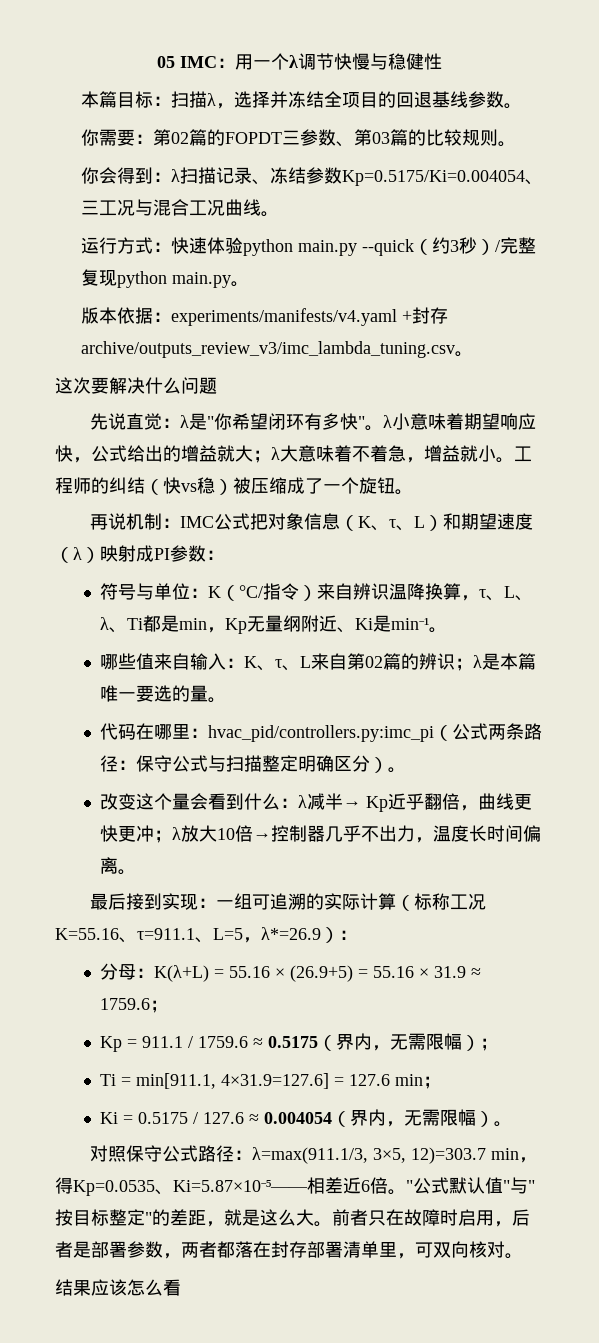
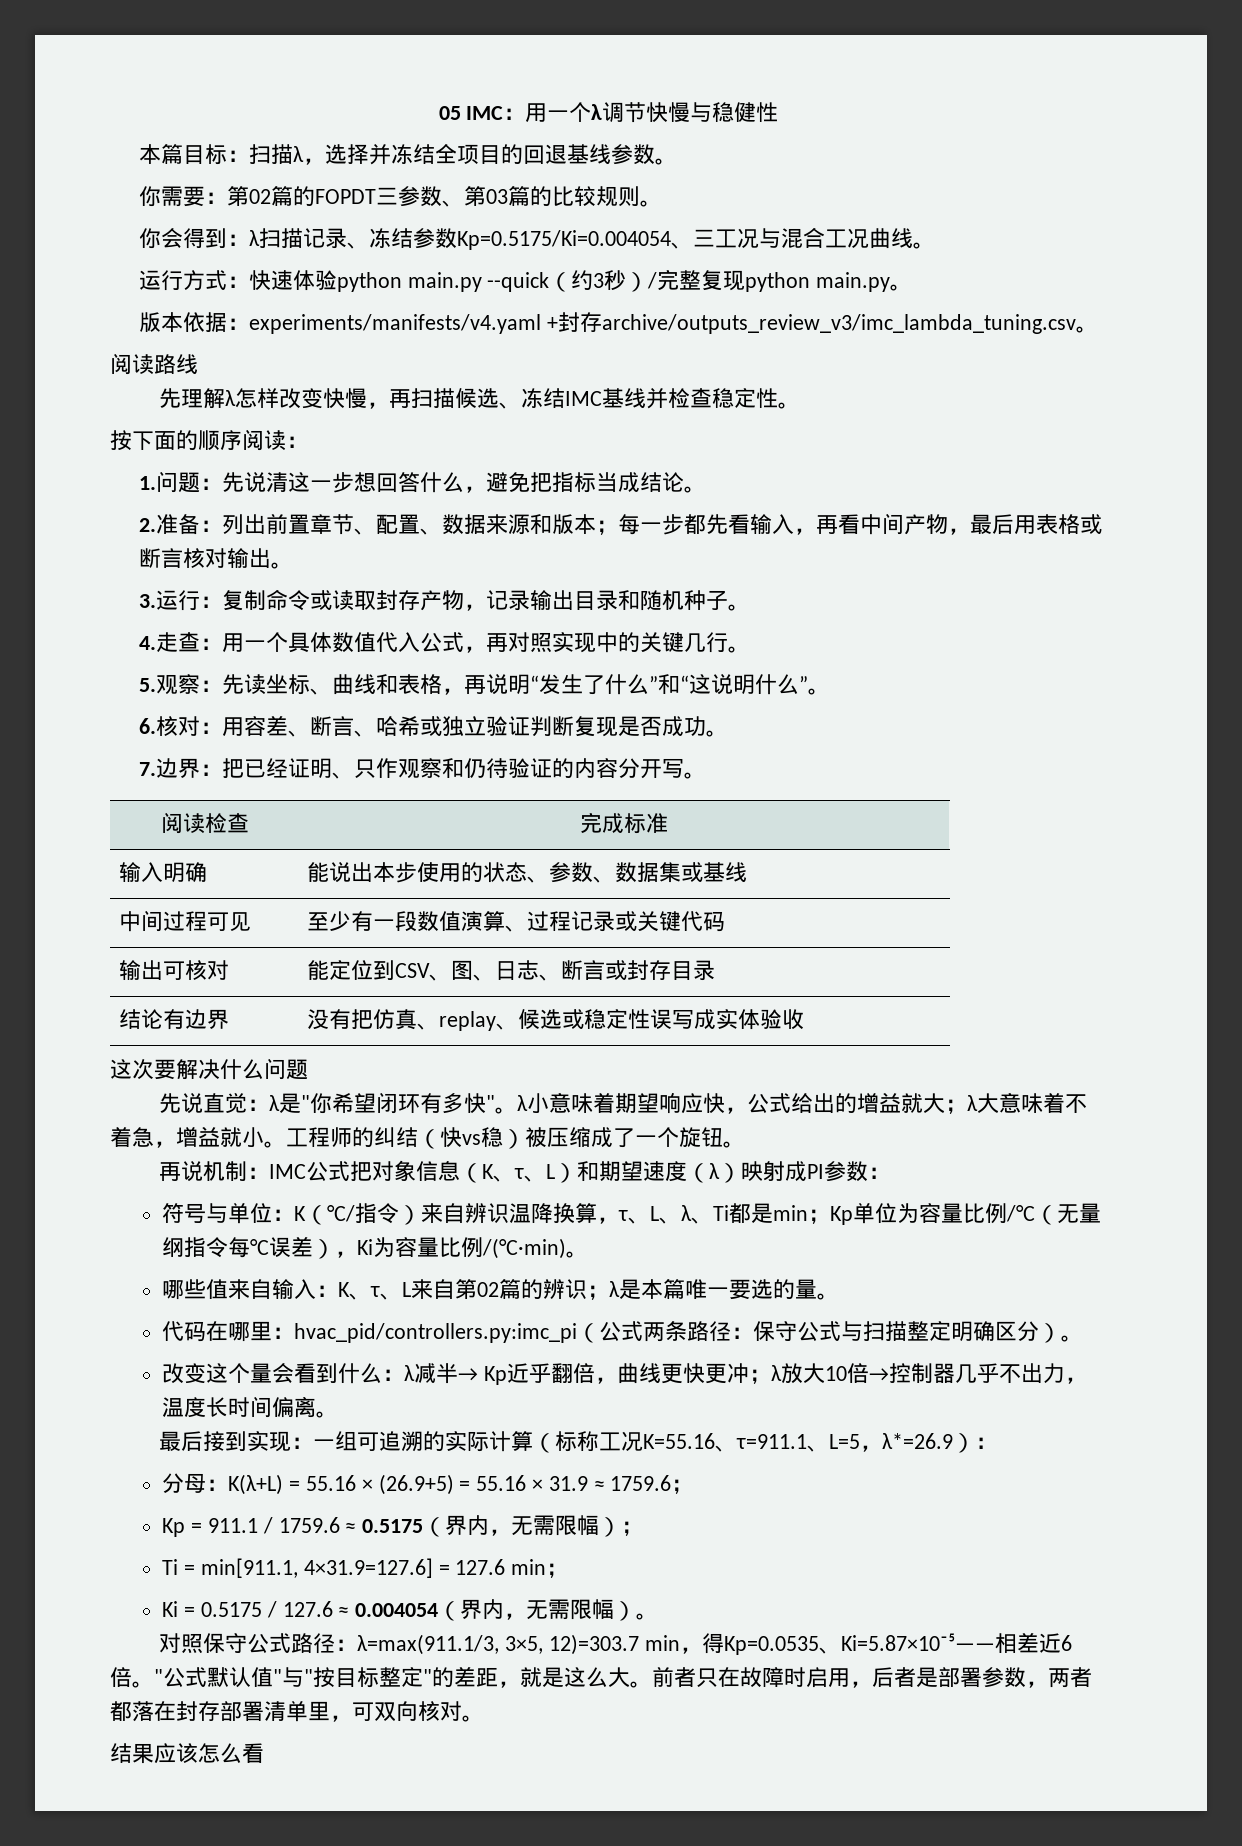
+ 阅读路线
+ 先理解λ怎样改变快慢，再扫描候选、冻结IMC基线并检查稳定性。
+ 按下面的顺序阅读：
+ 1.问题：先说清这一步想回答什么，避免把指标当成结论。
+ 2.准备：列出前置章节、配置、数据来源和版本；每一步都先看输入，再看中间产物，最后用表格或断言核对输出。
+ 3.运行：复制命令或读取封存产物，记录输出目录和随机种子。
+ 4.走查：用一个具体数值代入公式，再对照实现中的关键几行。
+ 5.观察：先读坐标、曲线和表格，再说明“发生了什么”和“这说明什么”。
+ 6.核对：用容差、断言、哈希或独立验证判断复现是否成功。
+ 7.边界：把已经证明、只作观察和仍待验证的内容分开写。
+ 阅读检查 | 完成标准
+ 输入明确 | 能说出本步使用的状态、参数、数据集或基线
+ 中间过程可见 | 至少有一段数值演算、过程记录或关键代码
+ 输出可核对 | 能定位到CSV、图、日志、断言或封存目录
+ 结论有边界 | 没有把仿真、replay、候选或稳定性误写成实体验收
- 符号与单位：K（°C/指令）来自辨识温降换算，τ、L、λ、Ti都是min，Kp无量纲附近、Ki是min⁻¹。
+ 符号与单位：K（°C/指令）来自辨识温降换算，τ、L、λ、Ti都是min；Kp单位为容量比例/°C（无量纲指令每°C误差），Ki为容量比例/(°C·min)。

